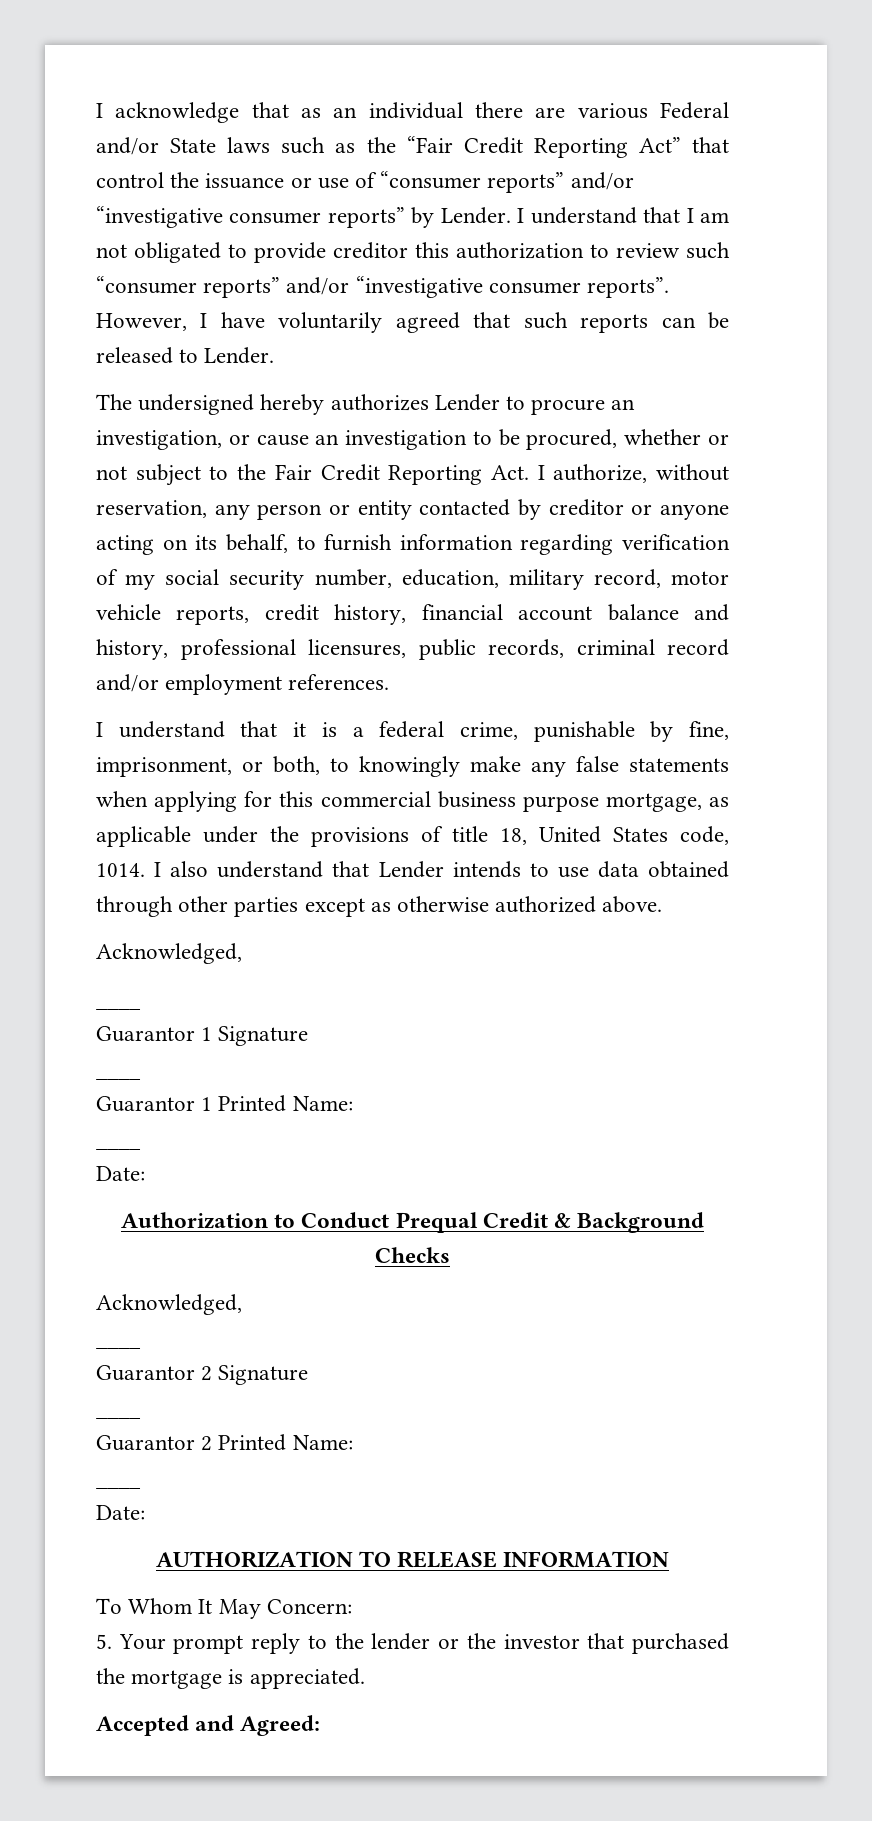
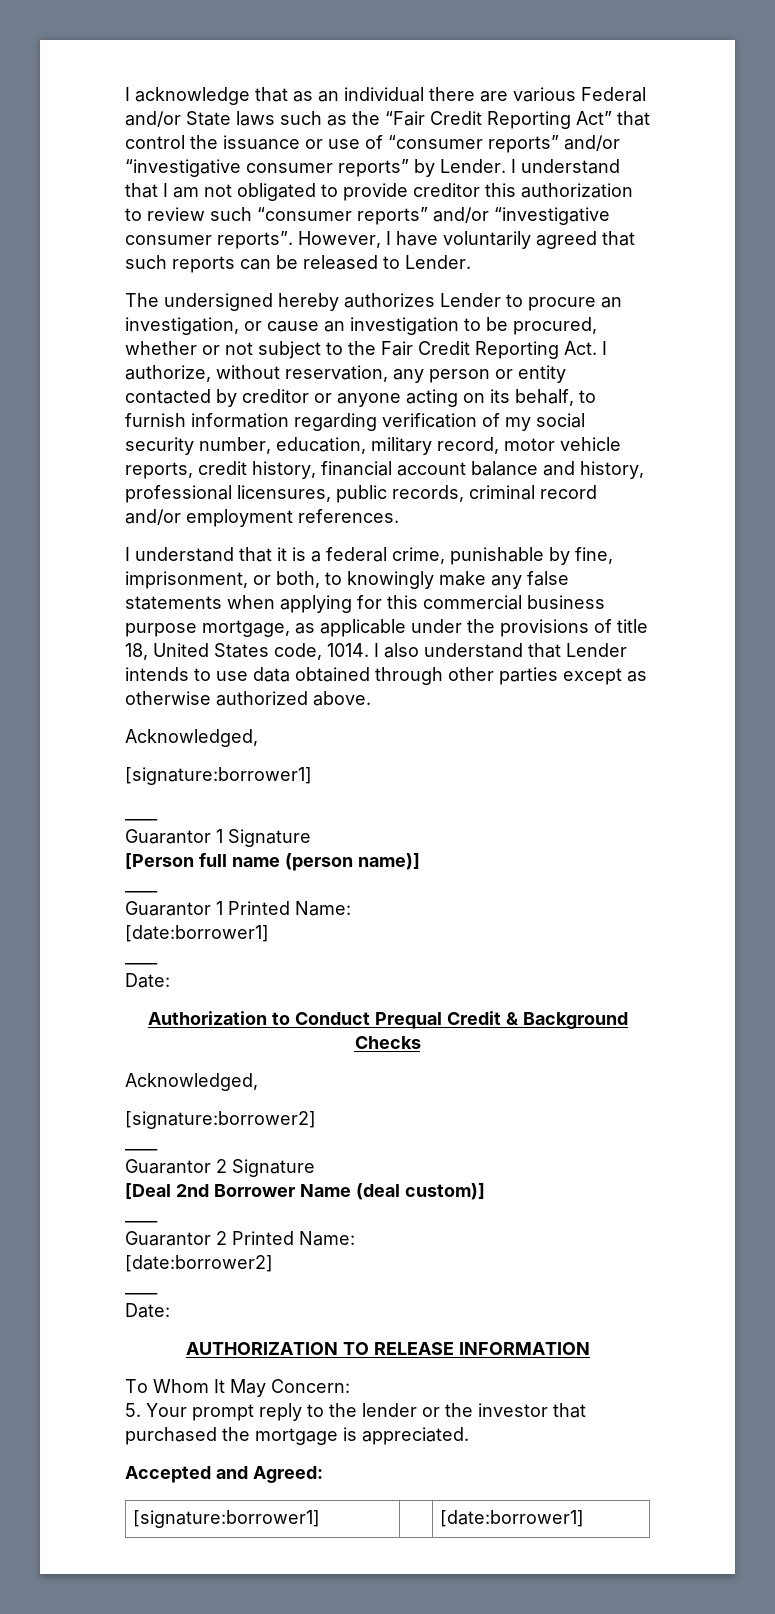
  I also understand that Lender intends to use data obtained through other parties except as otherwise authorized above.
  Acknowledged,
+ [signature:borrower1]
+ [Person full name (person name)]
  Guarantor 1 Printed Name:
+ [date:borrower1]
+ [signature:borrower2]
+ [Deal 2nd Borrower Name (deal custom)]
+ [date:borrower2]
+ [signature:borrower1] | | [date:borrower1]

